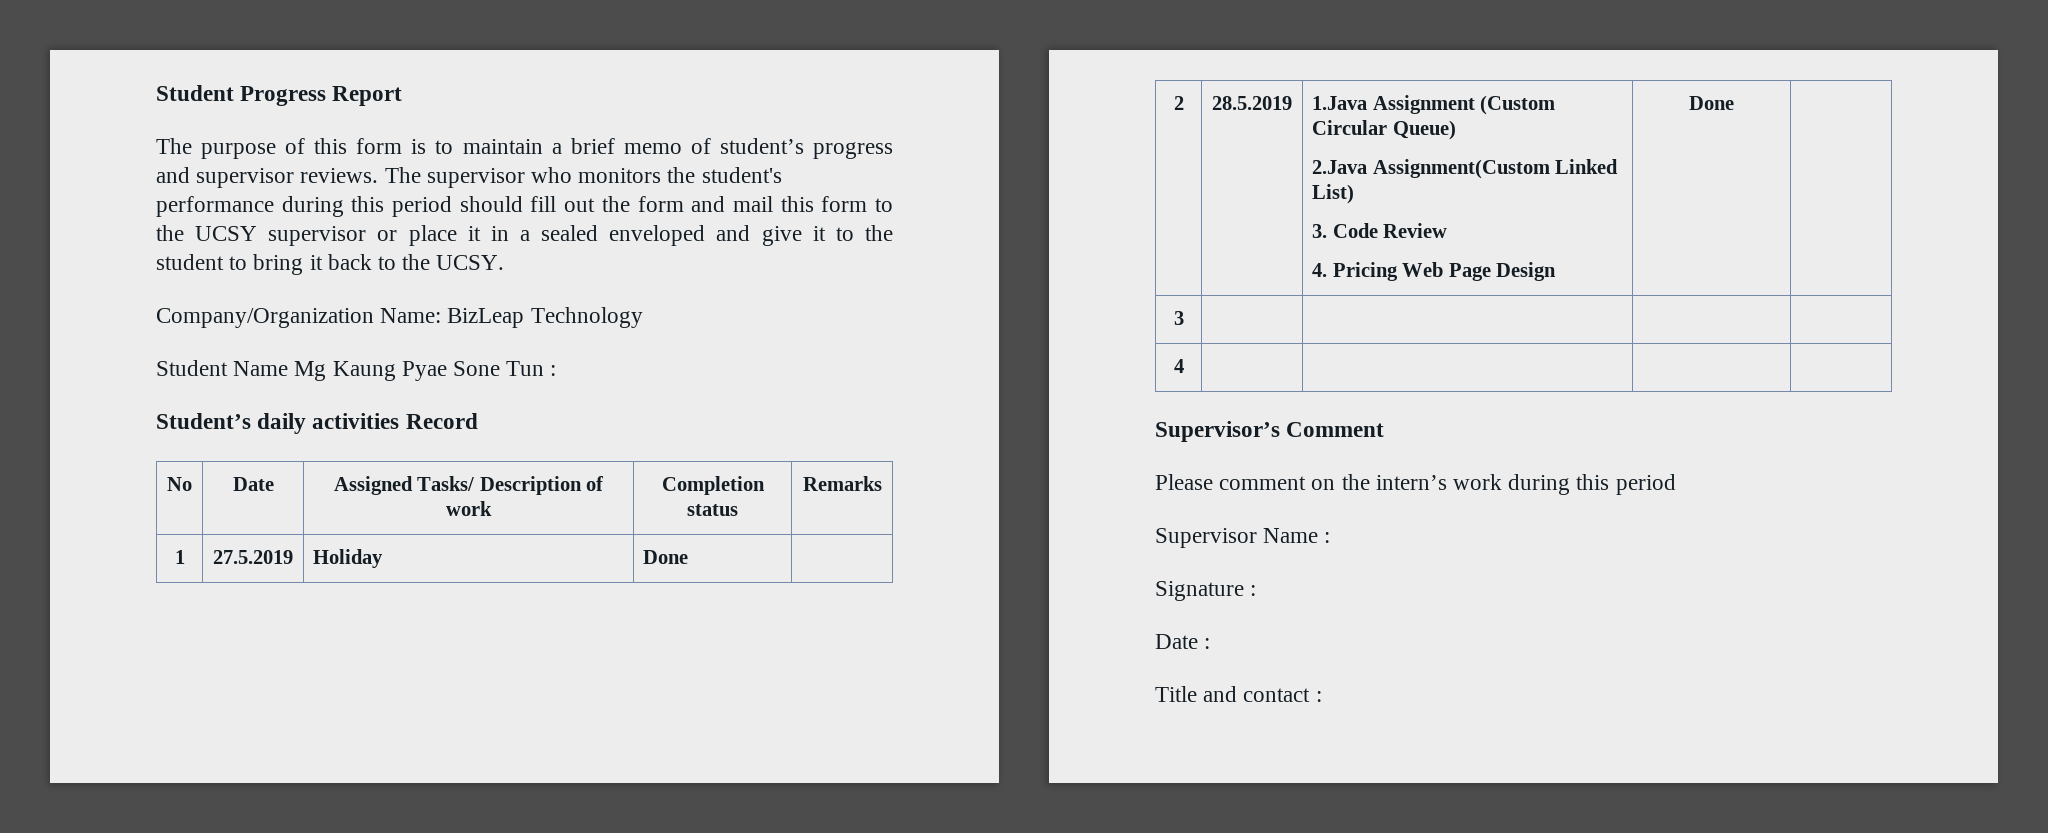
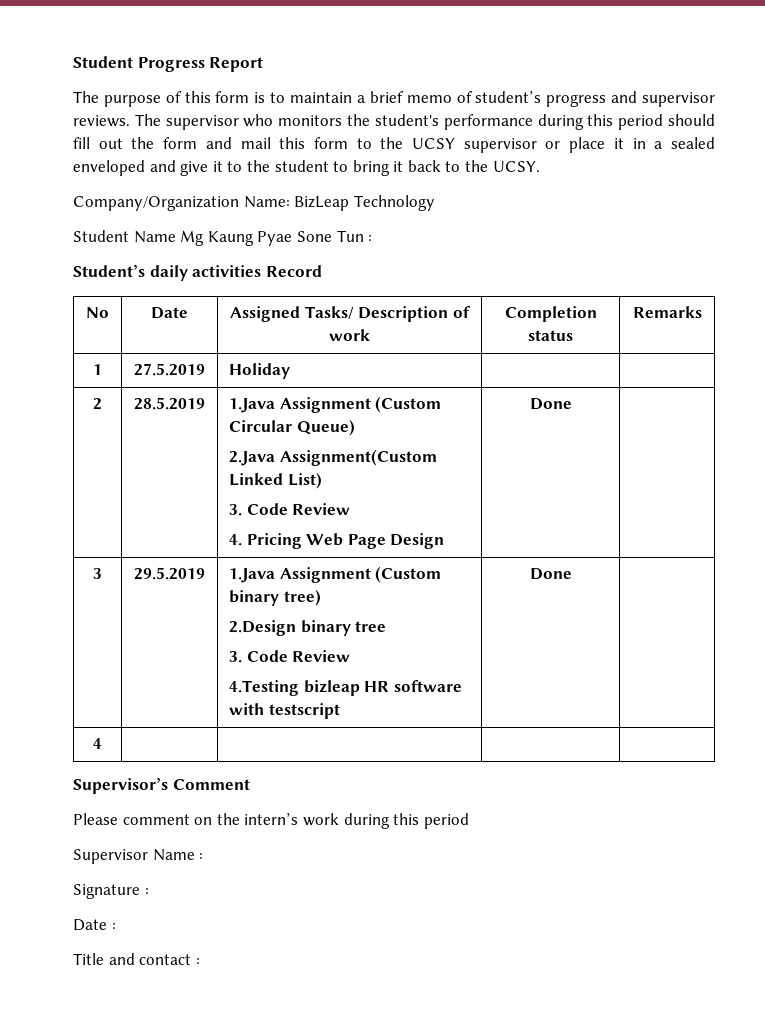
- 1 | 27.5.2019 | Holiday | Done |
+ 1 | 27.5.2019 | Holiday | |
- 3 | | | |
+ 3 | 29.5.2019 | 1.Java Assignment (Custom binary tree)
+ 2.Design binary tree
+ 3. Code Review
+ 4.Testing bizleap HR software with testscript | Done |

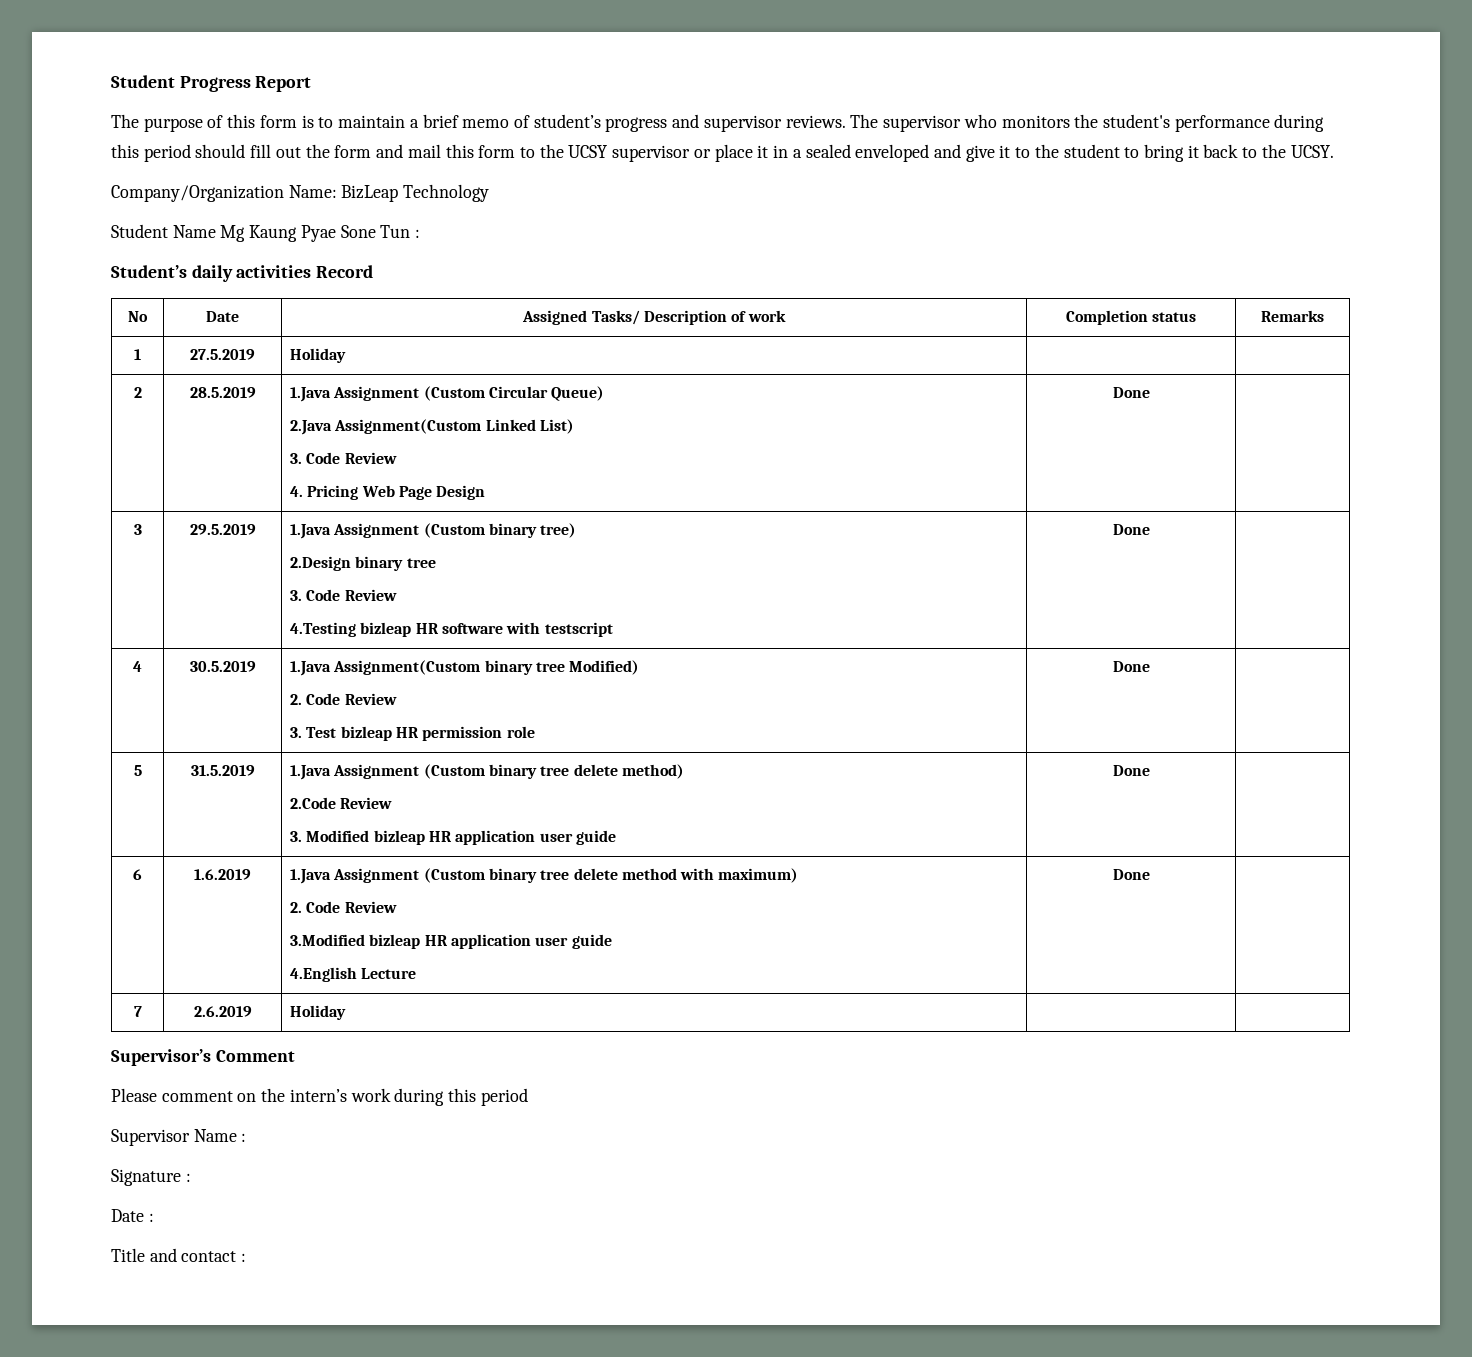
- 4 | | | |
+ 4 | 30.5.2019 | 1.Java Assignment(Custom binary tree Modified)
+ 2. Code Review
+ 3. Test bizleap HR permission role | Done |
+ 5 | 31.5.2019 | 1.Java Assignment (Custom binary tree delete method)
+ 2.Code Review
+ 3. Modified bizleap HR application user guide | Done |
+ 6 | 1.6.2019 | 1.Java Assignment (Custom binary tree delete method with maximum)
+ 2. Code Review
+ 3.Modified bizleap HR application user guide
+ 4.English Lecture | Done |
+ 7 | 2.6.2019 | Holiday | |

